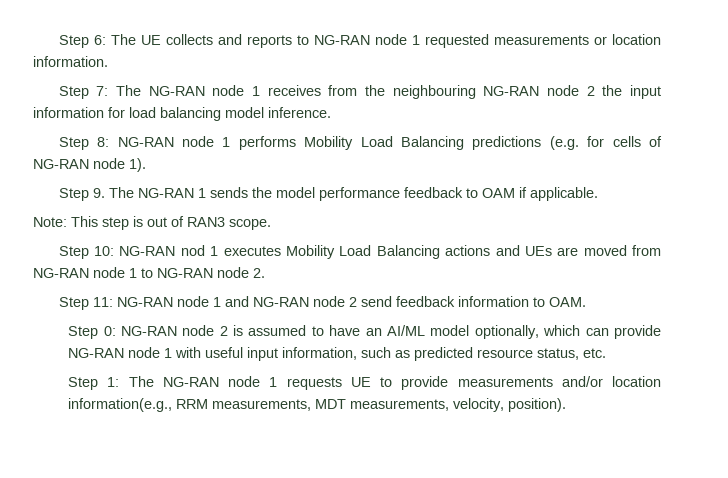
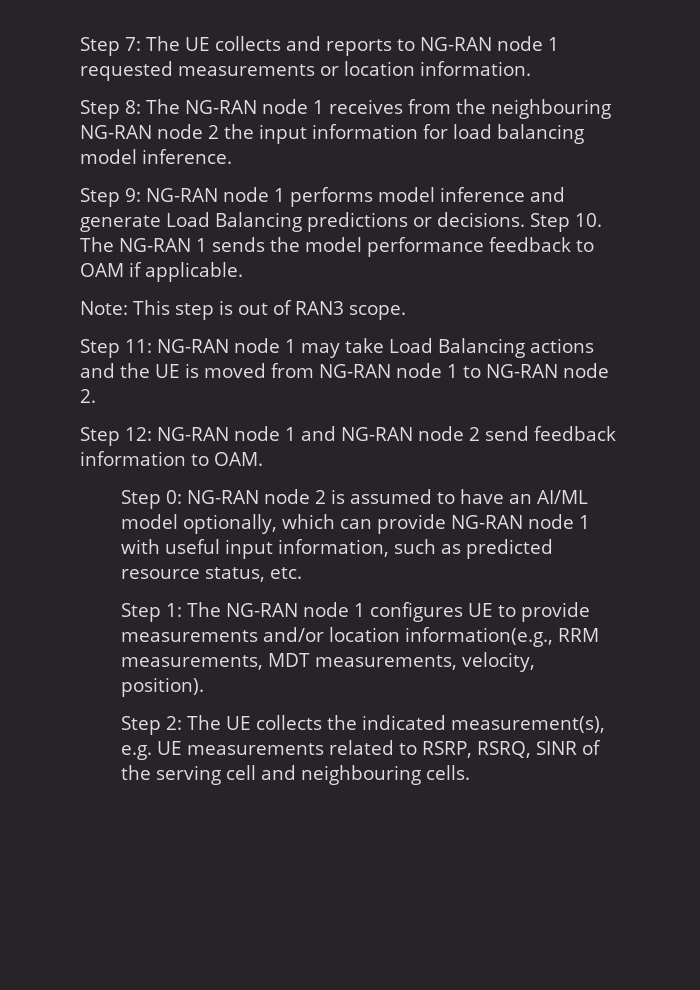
- Step 6: The UE collects and reports to NG-RAN node 1 requested measurements or location information.
+ Step 7: The UE collects and reports to NG-RAN node 1 requested measurements or location information.
- Step 7: The NG-RAN node 1 receives from the neighbouring NG-RAN node 2 the input information for load balancing model inference.
+ Step 8: The NG-RAN node 1 receives from the neighbouring NG-RAN node 2 the input information for load balancing model inference.
- Step 8: NG-RAN node 1 performs Mobility Load Balancing predictions (e.g. for cells of NG-RAN node 1).
- Step 9. The NG-RAN 1 sends the model performance feedback to OAM if applicable.
+ Step 9: NG-RAN node 1 performs model inference and generate Load Balancing predictions or decisions. Step 10. The NG-RAN 1 sends the model performance feedback to OAM if applicable.
- Step 10: NG-RAN nod 1 executes Mobility Load Balancing actions and UEs are moved from NG-RAN node 1 to NG-RAN node 2.
+ Step 11: NG-RAN node 1 may take Load Balancing actions and the UE is moved from NG-RAN node 1 to NG-RAN node 2.
- Step 11: NG-RAN node 1 and NG-RAN node 2 send feedback information to OAM.
+ Step 12: NG-RAN node 1 and NG-RAN node 2 send feedback information to OAM.
- Step 1: The NG-RAN node 1 requests UE to provide measurements and/or location information(e.g., RRM measurements, MDT measurements, velocity, position).
+ Step 1: The NG-RAN node 1 configures UE to provide measurements and/or location information(e.g., RRM measurements, MDT measurements, velocity, position).
+ Step 2: The UE collects the indicated measurement(s), e.g. UE measurements related to RSRP, RSRQ, SINR of the serving cell and neighbouring cells.

